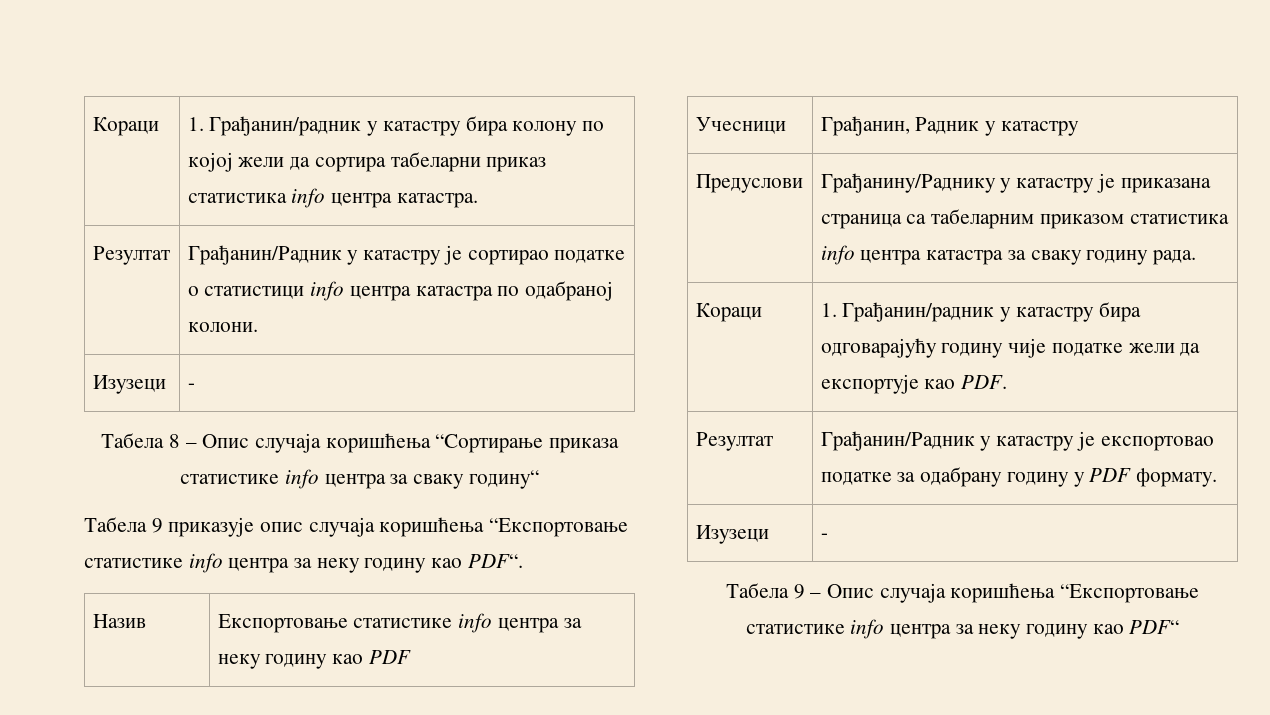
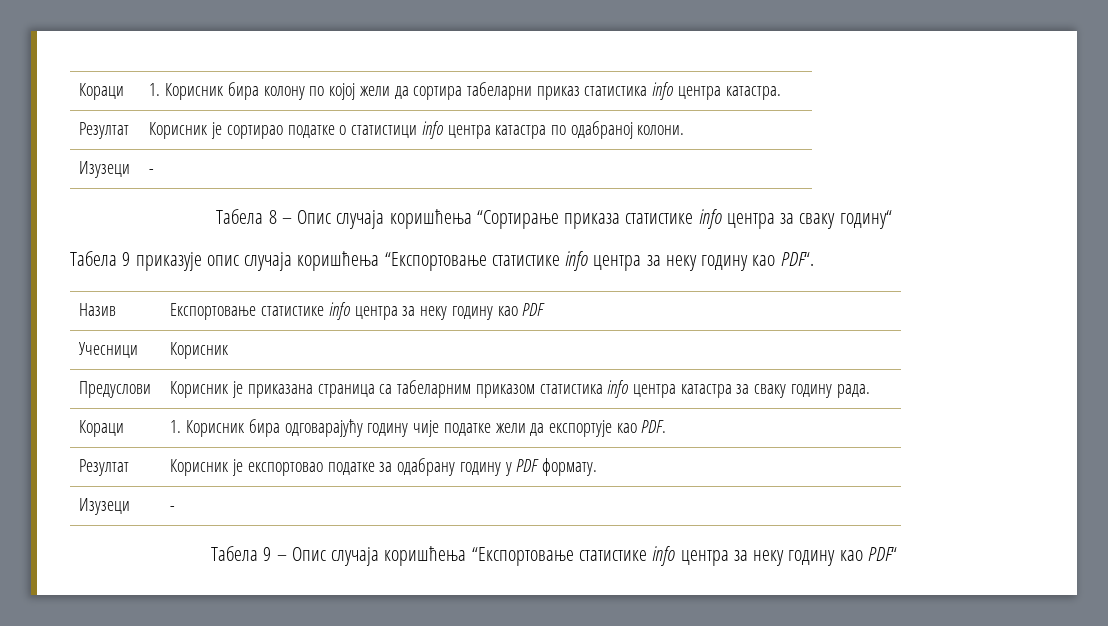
- Кораци | 1. Грађанин/радник у катастру бира колону по којој жели да сортира табеларни приказ статистика info центра катастра.
+ Кораци | 1. Корисник бира колону по којој жели да сортира табеларни приказ статистика info центра катастра.
- Резултат | Грађанин/Радник у катастру је сортирао податке о статистици info центра катастра по одабраној колони.
+ Резултат | Корисник је сортирао податке о статистици info центра катастра по одабраној колони.
- Учесници | Грађанин, Радник у катастру
- Предуслови | Грађанину/Раднику у катастру је приказана страница са табеларним приказом статистика info центра катастра за сваку годину рада.
+ Учесници | Корисник
+ Предуслови | Корисник је приказана страница са табеларним приказом статистика info центра катастра за сваку годину рада.
- Кораци | 1. Грађанин/радник у катастру бира одговарајућу годину чије податке жели да експортује као PDF.
+ Кораци | 1. Корисник бира одговарајућу годину чије податке жели да експортује као PDF.
- Резултат | Грађанин/Радник у катастру је експортовао податке за одабрану годину у PDF формату.
+ Резултат | Корисник је експортовао податке за одабрану годину у PDF формату.

